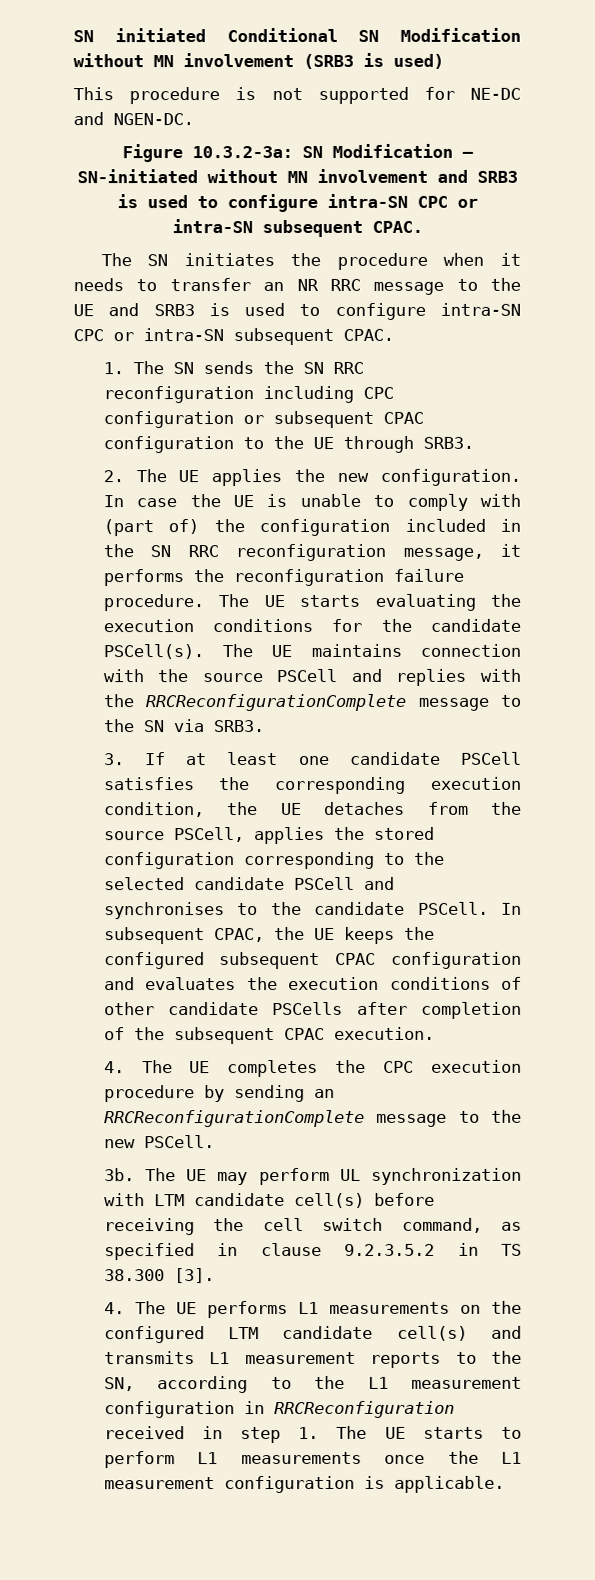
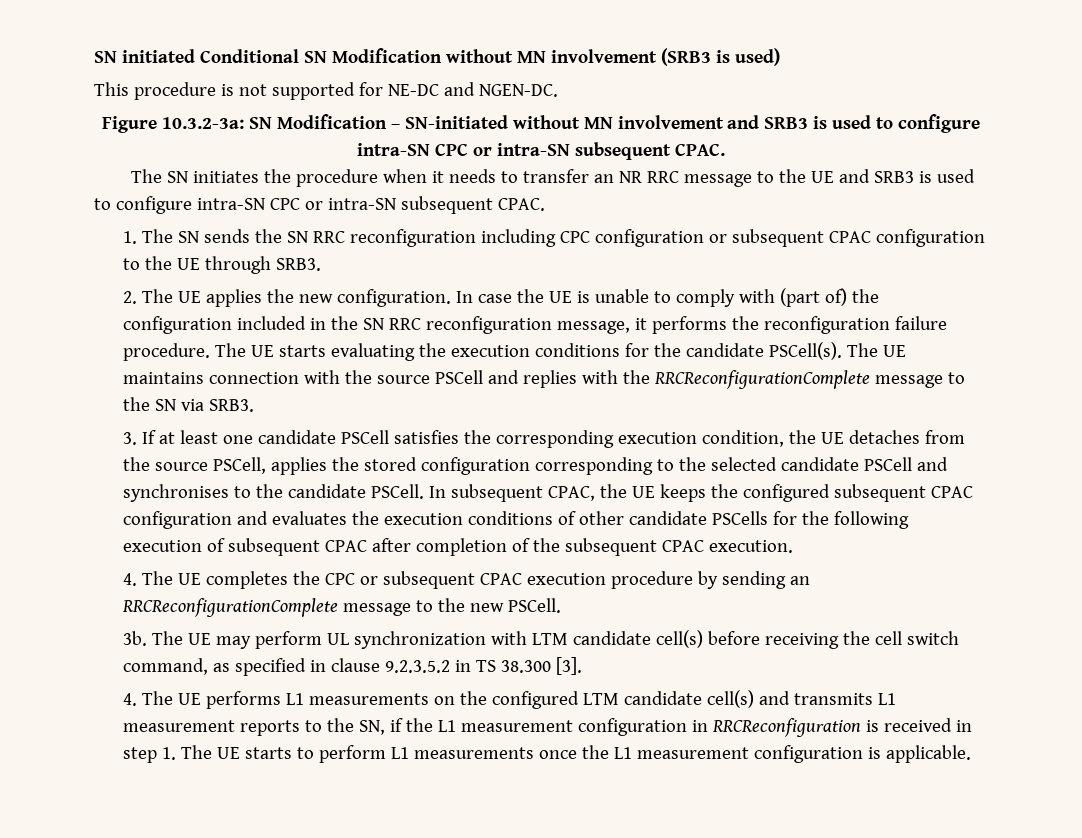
- In subsequent CPAC, the UE keeps the configured subsequent CPAC configuration and evaluates the execution conditions of other candidate PSCells after completion of the subsequent CPAC execution.
+ In subsequent CPAC, the UE keeps the configured subsequent CPAC configuration and evaluates the execution conditions of other candidate PSCells for the following execution of subsequent CPAC after completion of the subsequent CPAC execution.
- 4. The UE completes the CPC execution procedure by sending an RRCReconfigurationComplete message to the new PSCell.
+ 4. The UE completes the CPC or subsequent CPAC execution procedure by sending an RRCReconfigurationComplete message to the new PSCell.
- 4. The UE performs L1 measurements on the configured LTM candidate cell(s) and transmits L1 measurement reports to the SN, according to the L1 measurement configuration in RRCReconfiguration received in step 1. The UE starts to perform L1 measurements once the L1 measurement configuration is applicable.
+ 4. The UE performs L1 measurements on the configured LTM candidate cell(s) and transmits L1 measurement reports to the SN, if the L1 measurement configuration in RRCReconfiguration is received in step 1. The UE starts to perform L1 measurements once the L1 measurement configuration is applicable.

